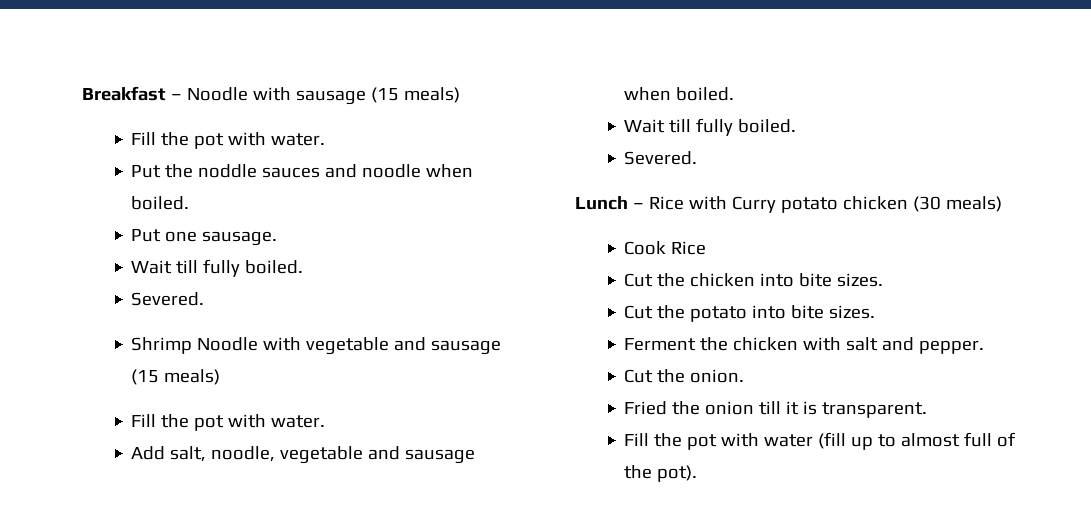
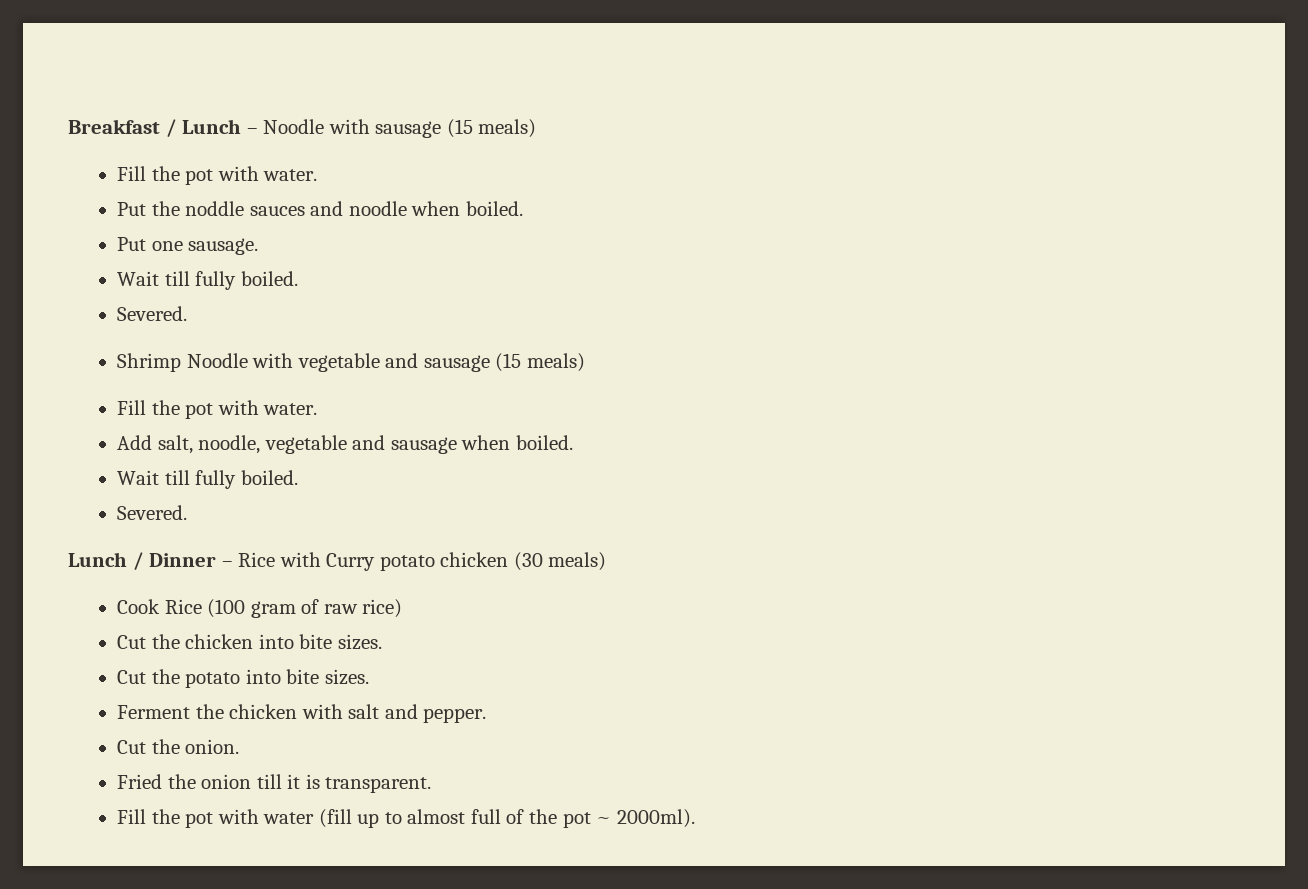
- Breakfast – Noodle with sausage (15 meals)
+ Breakfast / Lunch – Noodle with sausage (15 meals)
- Lunch – Rice with Curry potato chicken (30 meals)
+ Lunch / Dinner – Rice with Curry potato chicken (30 meals)
- Cook Rice
+ Cook Rice (100 gram of raw rice)
- Fill the pot with water (fill up to almost full of the pot).
+ Fill the pot with water (fill up to almost full of the pot ~ 2000ml).

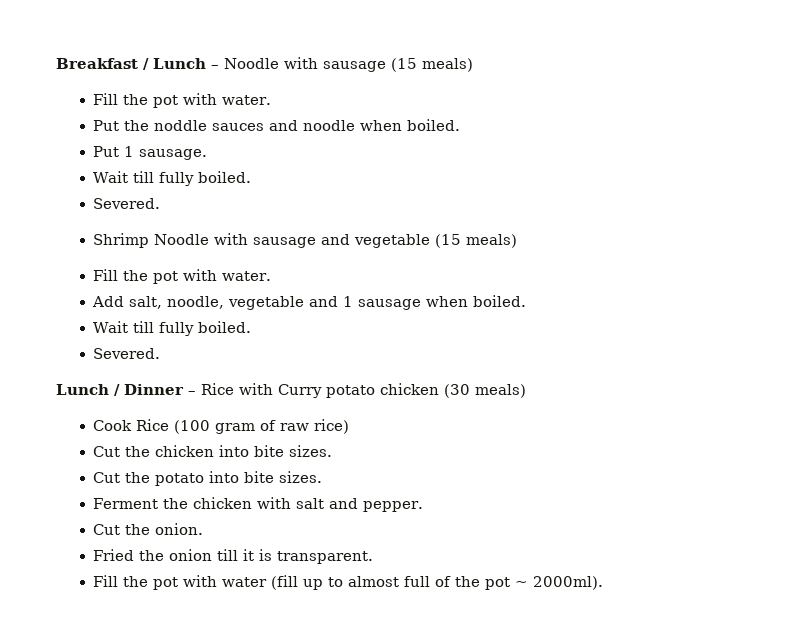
- Put one sausage.
+ Put 1 sausage.
- Shrimp Noodle with vegetable and sausage (15 meals)
+ Shrimp Noodle with sausage and vegetable (15 meals)
- Add salt, noodle, vegetable and sausage when boiled.
+ Add salt, noodle, vegetable and 1 sausage when boiled.

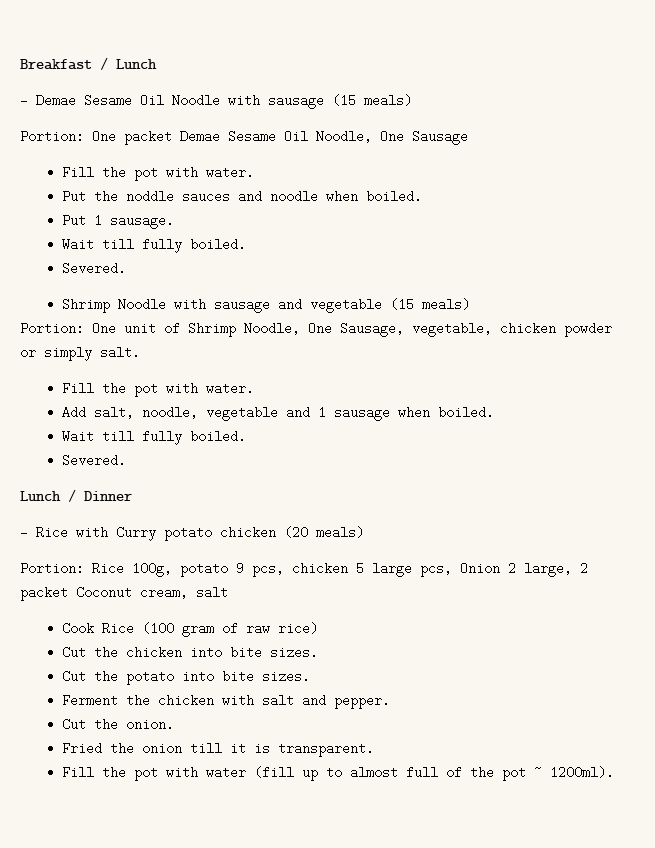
- Breakfast / Lunch – Noodle with sausage (15 meals)
+ Breakfast / Lunch
+ – Demae Sesame Oil Noodle with sausage (15 meals)
+ Portion: One packet Demae Sesame Oil Noodle, One Sausage
+ Portion: One unit of Shrimp Noodle, One Sausage, vegetable, chicken powder or simply salt.
- Lunch / Dinner – Rice with Curry potato chicken (30 meals)
+ Lunch / Dinner
+ – Rice with Curry potato chicken (20 meals)
+ Portion: Rice 100g, potato 9 pcs, chicken 5 large pcs, Onion 2 large, 2 packet Coconut cream, salt
- Fill the pot with water (fill up to almost full of the pot ~ 2000ml).
+ Fill the pot with water (fill up to almost full of the pot ~ 1200ml).

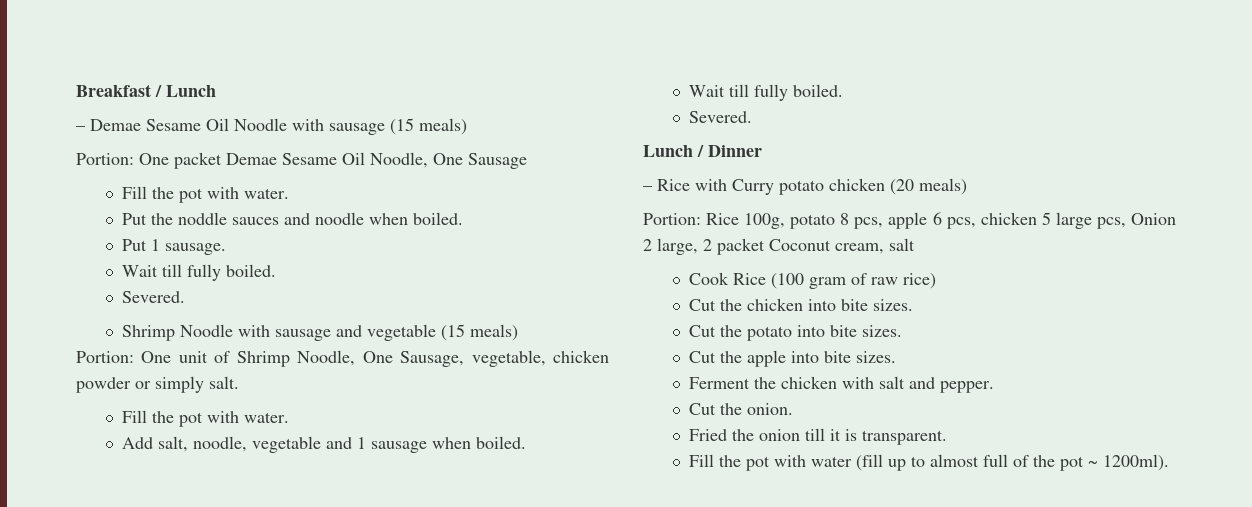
- Portion: Rice 100g, potato 9 pcs, chicken 5 large pcs, Onion 2 large, 2 packet Coconut cream, salt
+ Portion: Rice 100g, potato 8 pcs, apple 6 pcs, chicken 5 large pcs, Onion 2 large, 2 packet Coconut cream, salt
+ Cut the apple into bite sizes.

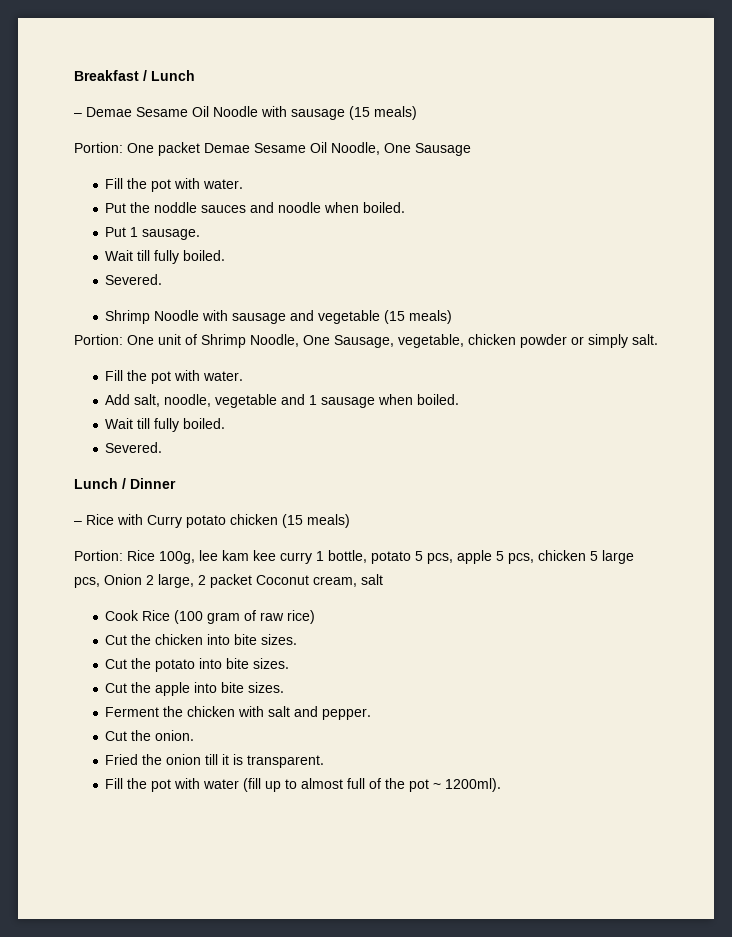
- – Rice with Curry potato chicken (20 meals)
+ – Rice with Curry potato chicken (15 meals)
- Portion: Rice 100g, potato 8 pcs, apple 6 pcs, chicken 5 large pcs, Onion 2 large, 2 packet Coconut cream, salt
+ Portion: Rice 100g, lee kam kee curry 1 bottle, potato 5 pcs, apple 5 pcs, chicken 5 large pcs, Onion 2 large, 2 packet Coconut cream, salt

